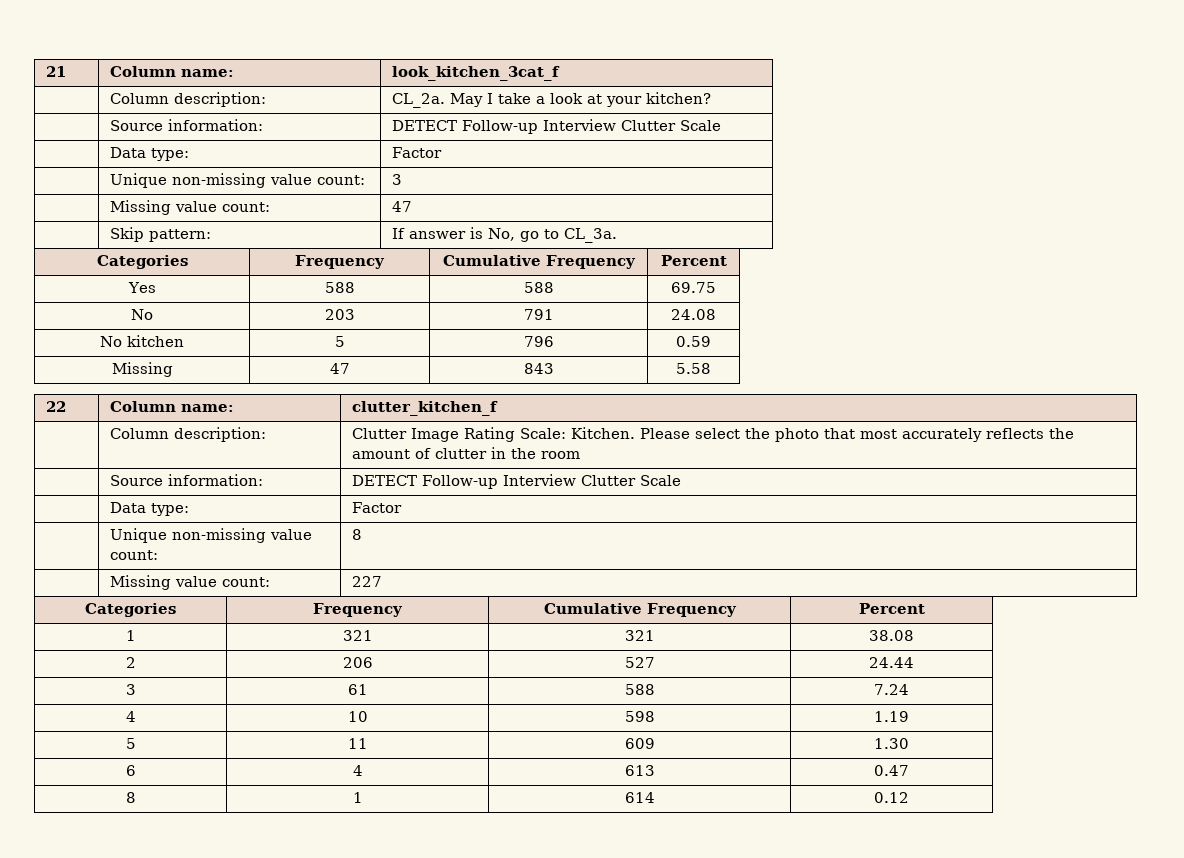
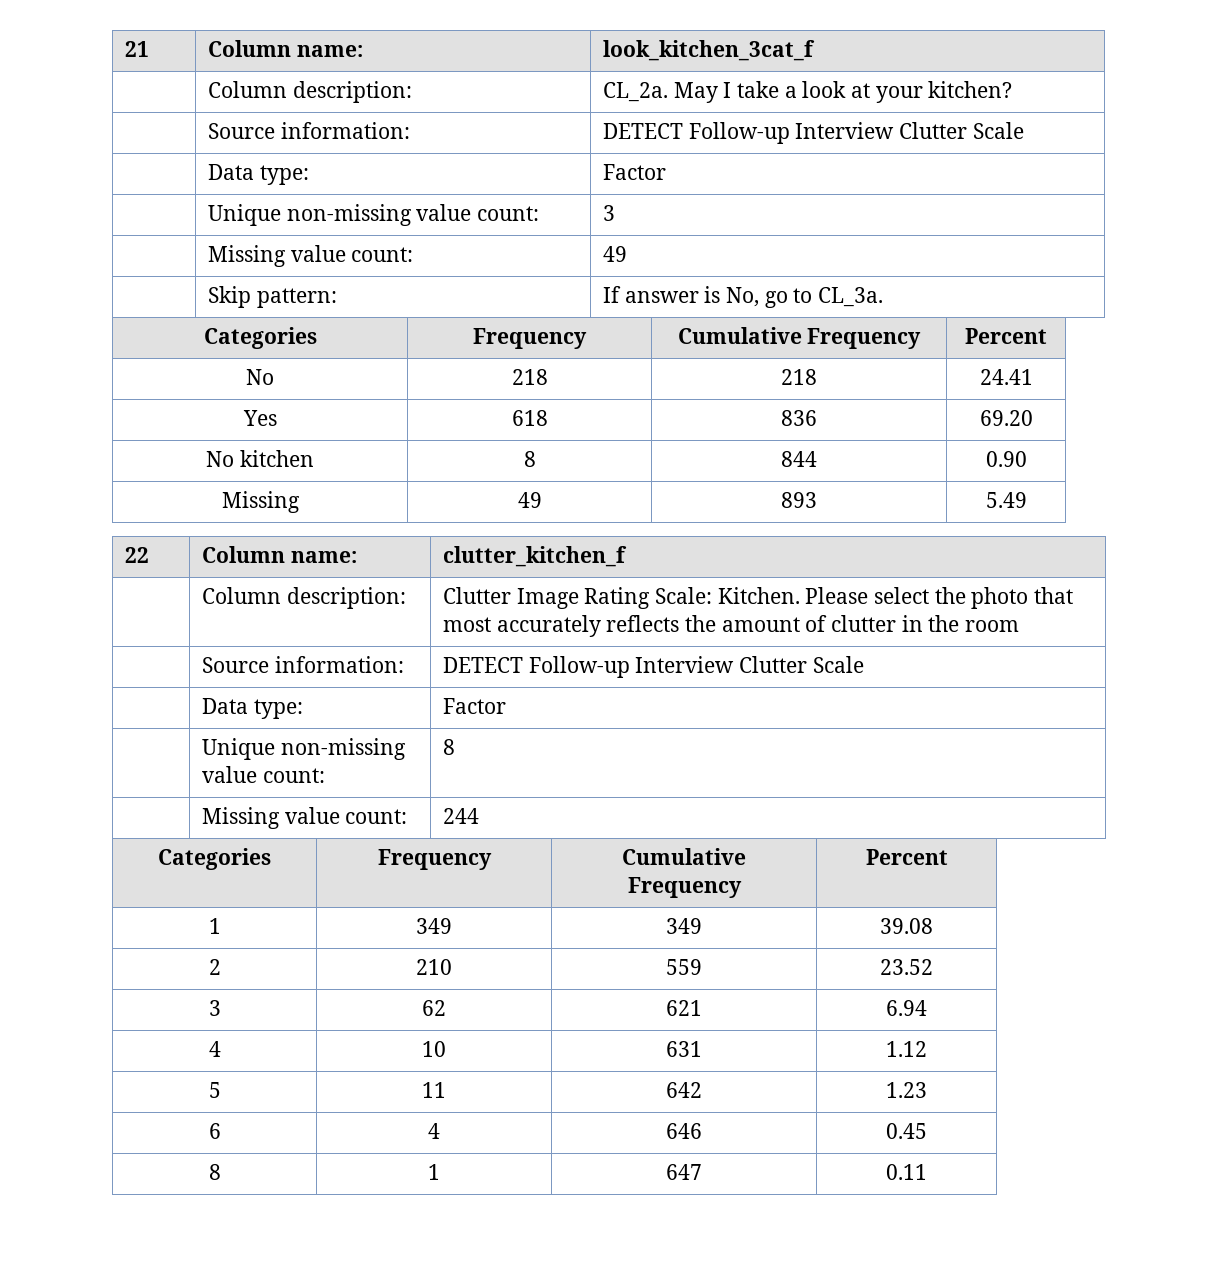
- | Missing value count: | 47
+ | Missing value count: | 49
- Yes | 588 | 588 | 69.75
- No | 203 | 791 | 24.08
- No kitchen | 5 | 796 | 0.59
- Missing | 47 | 843 | 5.58
+ No | 218 | 218 | 24.41
+ Yes | 618 | 836 | 69.20
+ No kitchen | 8 | 844 | 0.90
+ Missing | 49 | 893 | 5.49
- | Missing value count: | 227
+ | Missing value count: | 244
- 1 | 321 | 321 | 38.08
- 2 | 206 | 527 | 24.44
- 3 | 61 | 588 | 7.24
+ 1 | 349 | 349 | 39.08
+ 2 | 210 | 559 | 23.52
+ 3 | 62 | 621 | 6.94
- 4 | 10 | 598 | 1.19
+ 4 | 10 | 631 | 1.12
- 5 | 11 | 609 | 1.30
+ 5 | 11 | 642 | 1.23
- 6 | 4 | 613 | 0.47
+ 6 | 4 | 646 | 0.45
- 8 | 1 | 614 | 0.12
+ 8 | 1 | 647 | 0.11

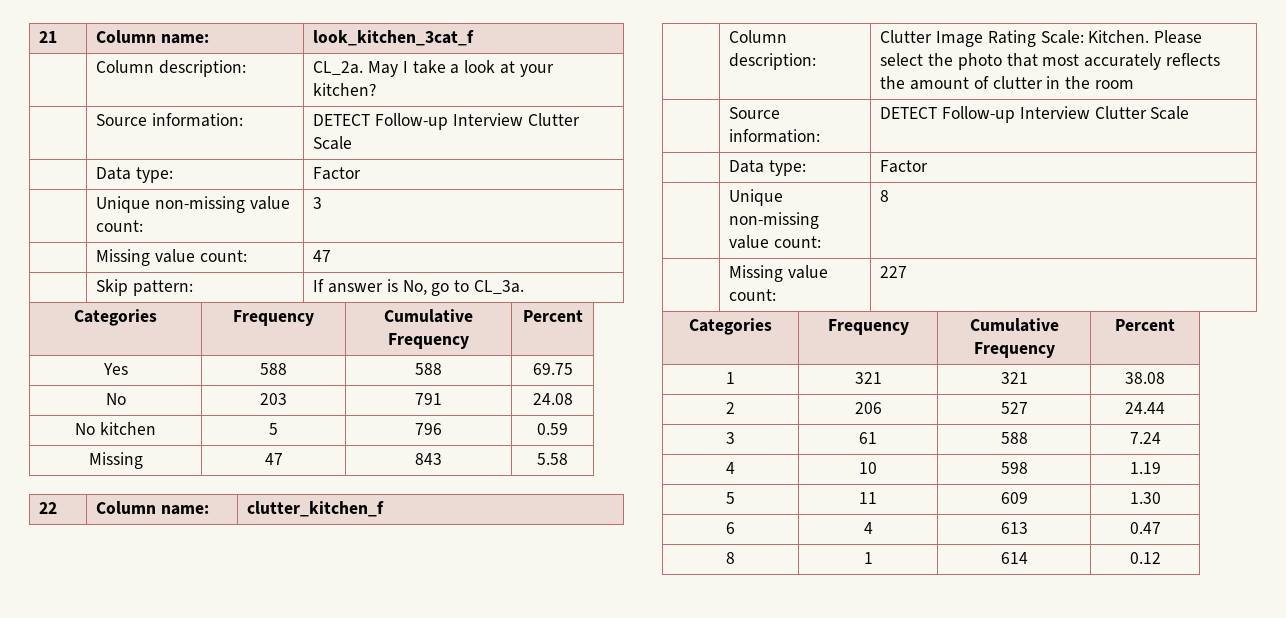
- | Missing value count: | 49
+ | Missing value count: | 47
- No | 218 | 218 | 24.41
- Yes | 618 | 836 | 69.20
- No kitchen | 8 | 844 | 0.90
- Missing | 49 | 893 | 5.49
+ Yes | 588 | 588 | 69.75
+ No | 203 | 791 | 24.08
+ No kitchen | 5 | 796 | 0.59
+ Missing | 47 | 843 | 5.58
- | Missing value count: | 244
+ | Missing value count: | 227
- 1 | 349 | 349 | 39.08
- 2 | 210 | 559 | 23.52
- 3 | 62 | 621 | 6.94
+ 1 | 321 | 321 | 38.08
+ 2 | 206 | 527 | 24.44
+ 3 | 61 | 588 | 7.24
- 4 | 10 | 631 | 1.12
+ 4 | 10 | 598 | 1.19
- 5 | 11 | 642 | 1.23
+ 5 | 11 | 609 | 1.30
- 6 | 4 | 646 | 0.45
+ 6 | 4 | 613 | 0.47
- 8 | 1 | 647 | 0.11
+ 8 | 1 | 614 | 0.12

